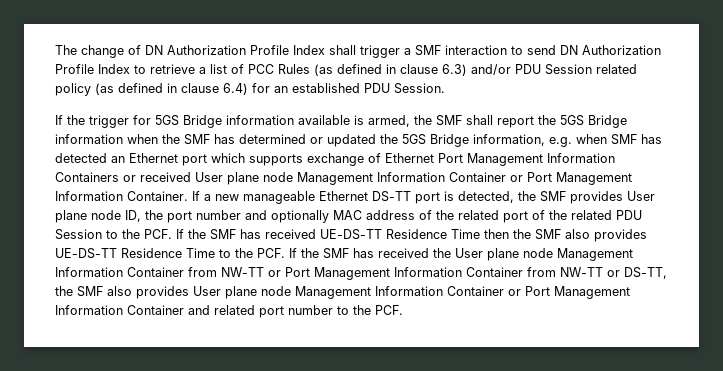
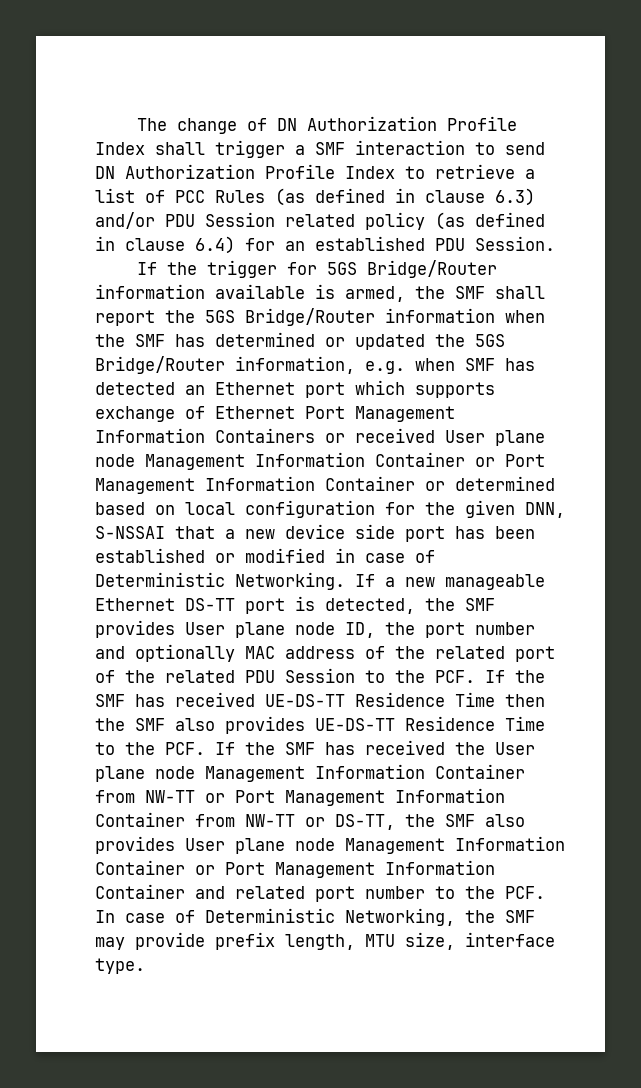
- If the trigger for 5GS Bridge information available is armed, the SMF shall report the 5GS Bridge information when the SMF has determined or updated the 5GS Bridge information, e.g. when SMF has detected an Ethernet port which supports exchange of Ethernet Port Management Information Containers or received User plane node Management Information Container or Port Management Information Container.
+ If the trigger for 5GS Bridge/Router information available is armed, the SMF shall report the 5GS Bridge/Router information when the SMF has determined or updated the 5GS Bridge/Router information, e.g. when SMF has detected an Ethernet port which supports exchange of Ethernet Port Management Information Containers or received User plane node Management Information Container or Port Management Information Container or determined based on local configuration for the given DNN, S-NSSAI that a new device side port has been established or modified in case of Deterministic Networking.
- If a new manageable Ethernet DS-TT port is detected, the SMF provides User plane node ID, the port number and optionally MAC address of the related port of the related PDU Session to the PCF. If the SMF has received UE-DS-TT Residence Time then the SMF also provides UE-DS-TT Residence Time to the PCF. If the SMF has received the User plane node Management Information Container from NW-TT or Port Management Information Container from NW-TT or DS-TT, the SMF also provides User plane node Management Information Container or Port Management Information Container and related port number to the PCF.
+ If a new manageable Ethernet DS-TT port is detected, the SMF provides User plane node ID, the port number and optionally MAC address of the related port of the related PDU Session to the PCF. If the SMF has received UE-DS-TT Residence Time then the SMF also provides UE-DS-TT Residence Time to the PCF. If the SMF has received the User plane node Management Information Container from NW-TT or Port Management Information Container from NW-TT or DS-TT, the SMF also provides User plane node Management Information Container or Port Management Information Container and related port number to the PCF. In case of Deterministic Networking, the SMF may provide prefix length, MTU size, interface type.

